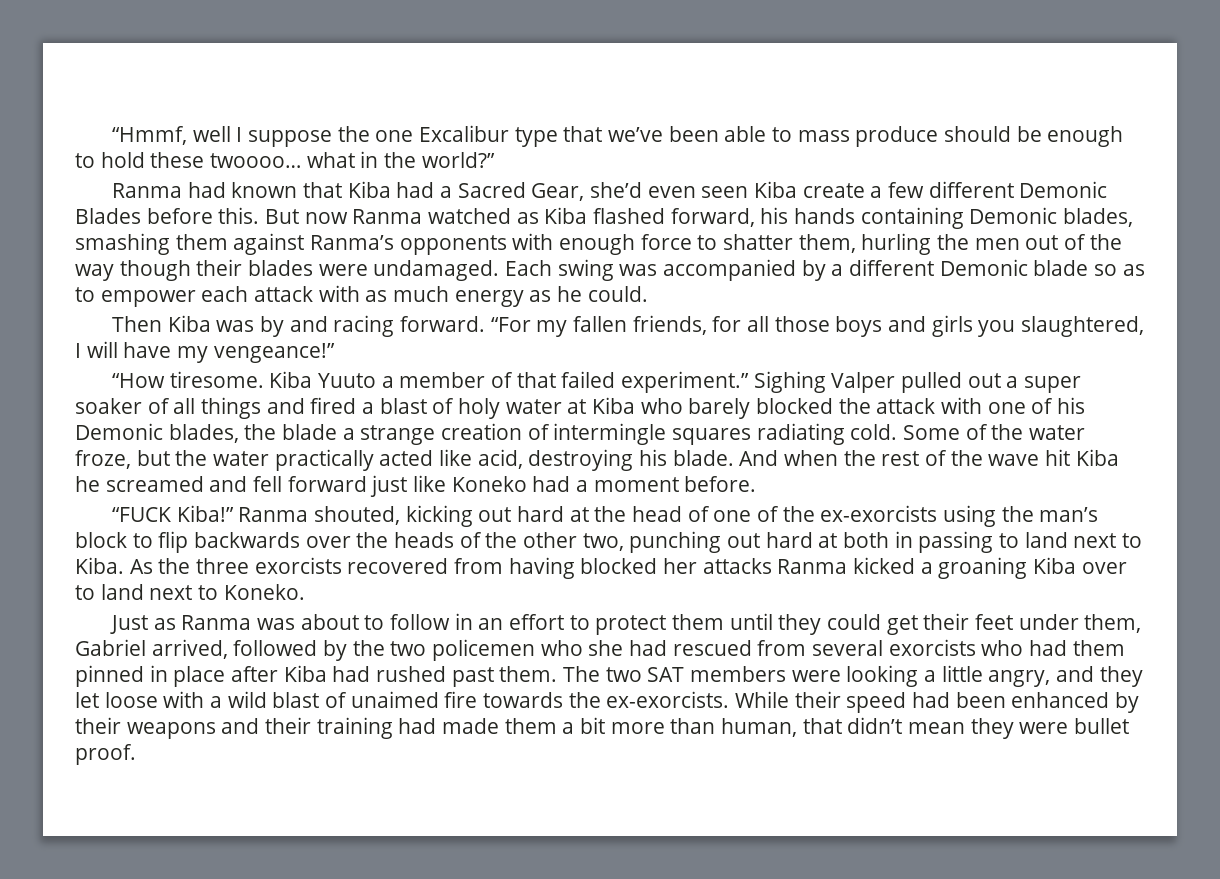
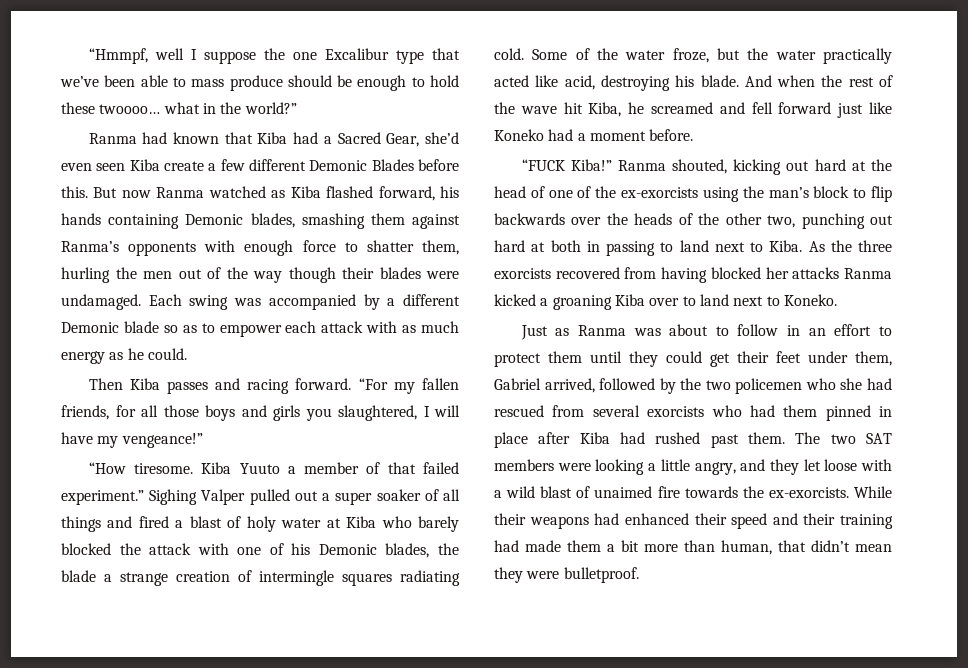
- “Hmmf, well I suppose the one Excalibur type that we’ve been able to mass produce should be enough to hold these twoooo… what in the world?”
+ “Hmmpf, well I suppose the one Excalibur type that we’ve been able to mass produce should be enough to hold these twoooo… what in the world?”
- Then Kiba was by and racing forward.
+ Then Kiba passes and racing forward.
- And when the rest of the wave hit Kiba he screamed and fell forward just like Koneko had a moment before.
+ And when the rest of the wave hit Kiba, he screamed and fell forward just like Koneko had a moment before.
- While their speed had been enhanced by their weapons and their training had made them a bit more than human, that didn’t mean they were bullet proof.
+ While their weapons had enhanced their speed and their training had made them a bit more than human, that didn’t mean they were bulletproof.

